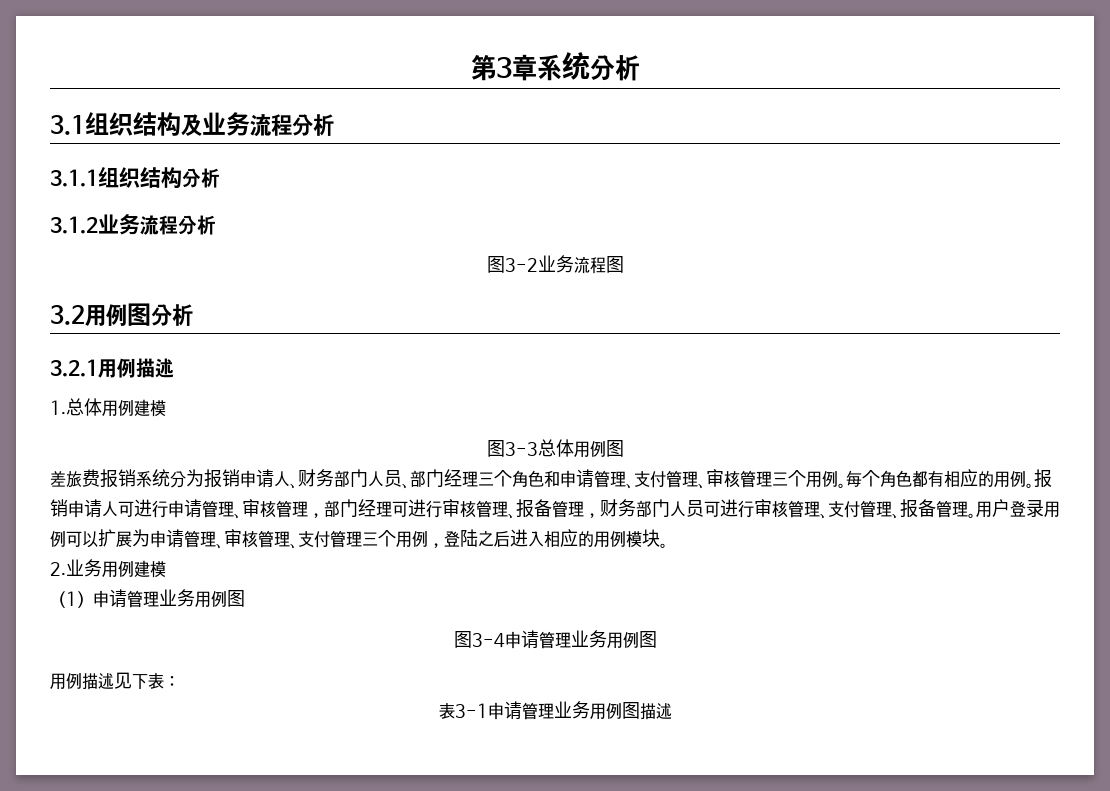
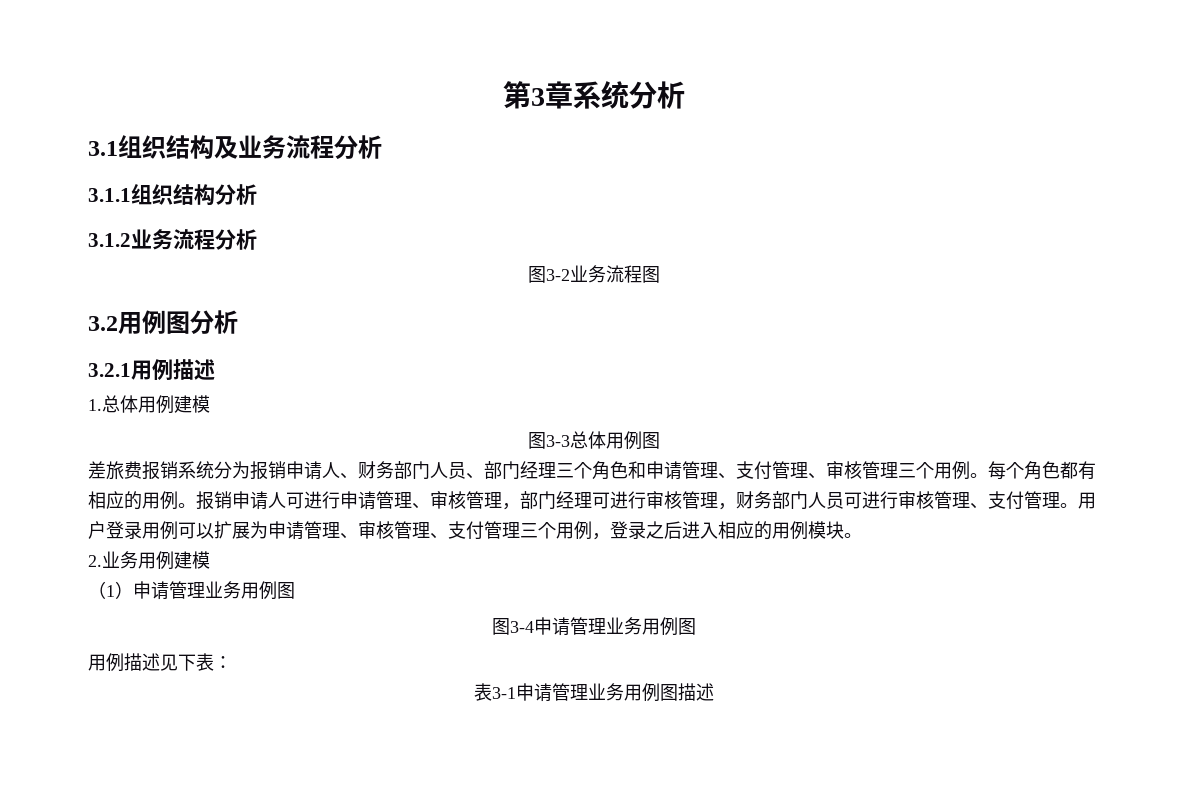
- 报销申请人可进行申请管理、审核管理，部门经理可进行审核管理、报备管理，财务部门人员可进行审核管理、支付管理、报备管理。
+ 报销申请人可进行申请管理、审核管理，部门经理可进行审核管理，财务部门人员可进行审核管理、支付管理。
- 用户登录用例可以扩展为申请管理、审核管理、支付管理三个用例，登陆之后进入相应的用例模块。
+ 用户登录用例可以扩展为申请管理、审核管理、支付管理三个用例，登录之后进入相应的用例模块。

